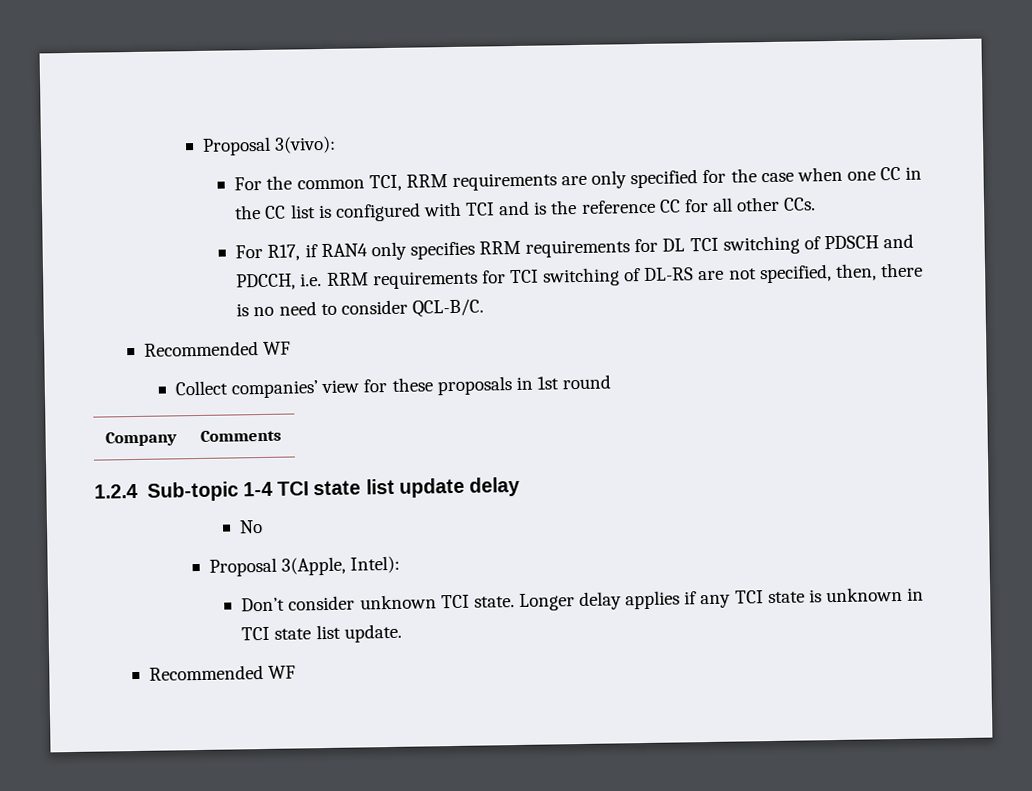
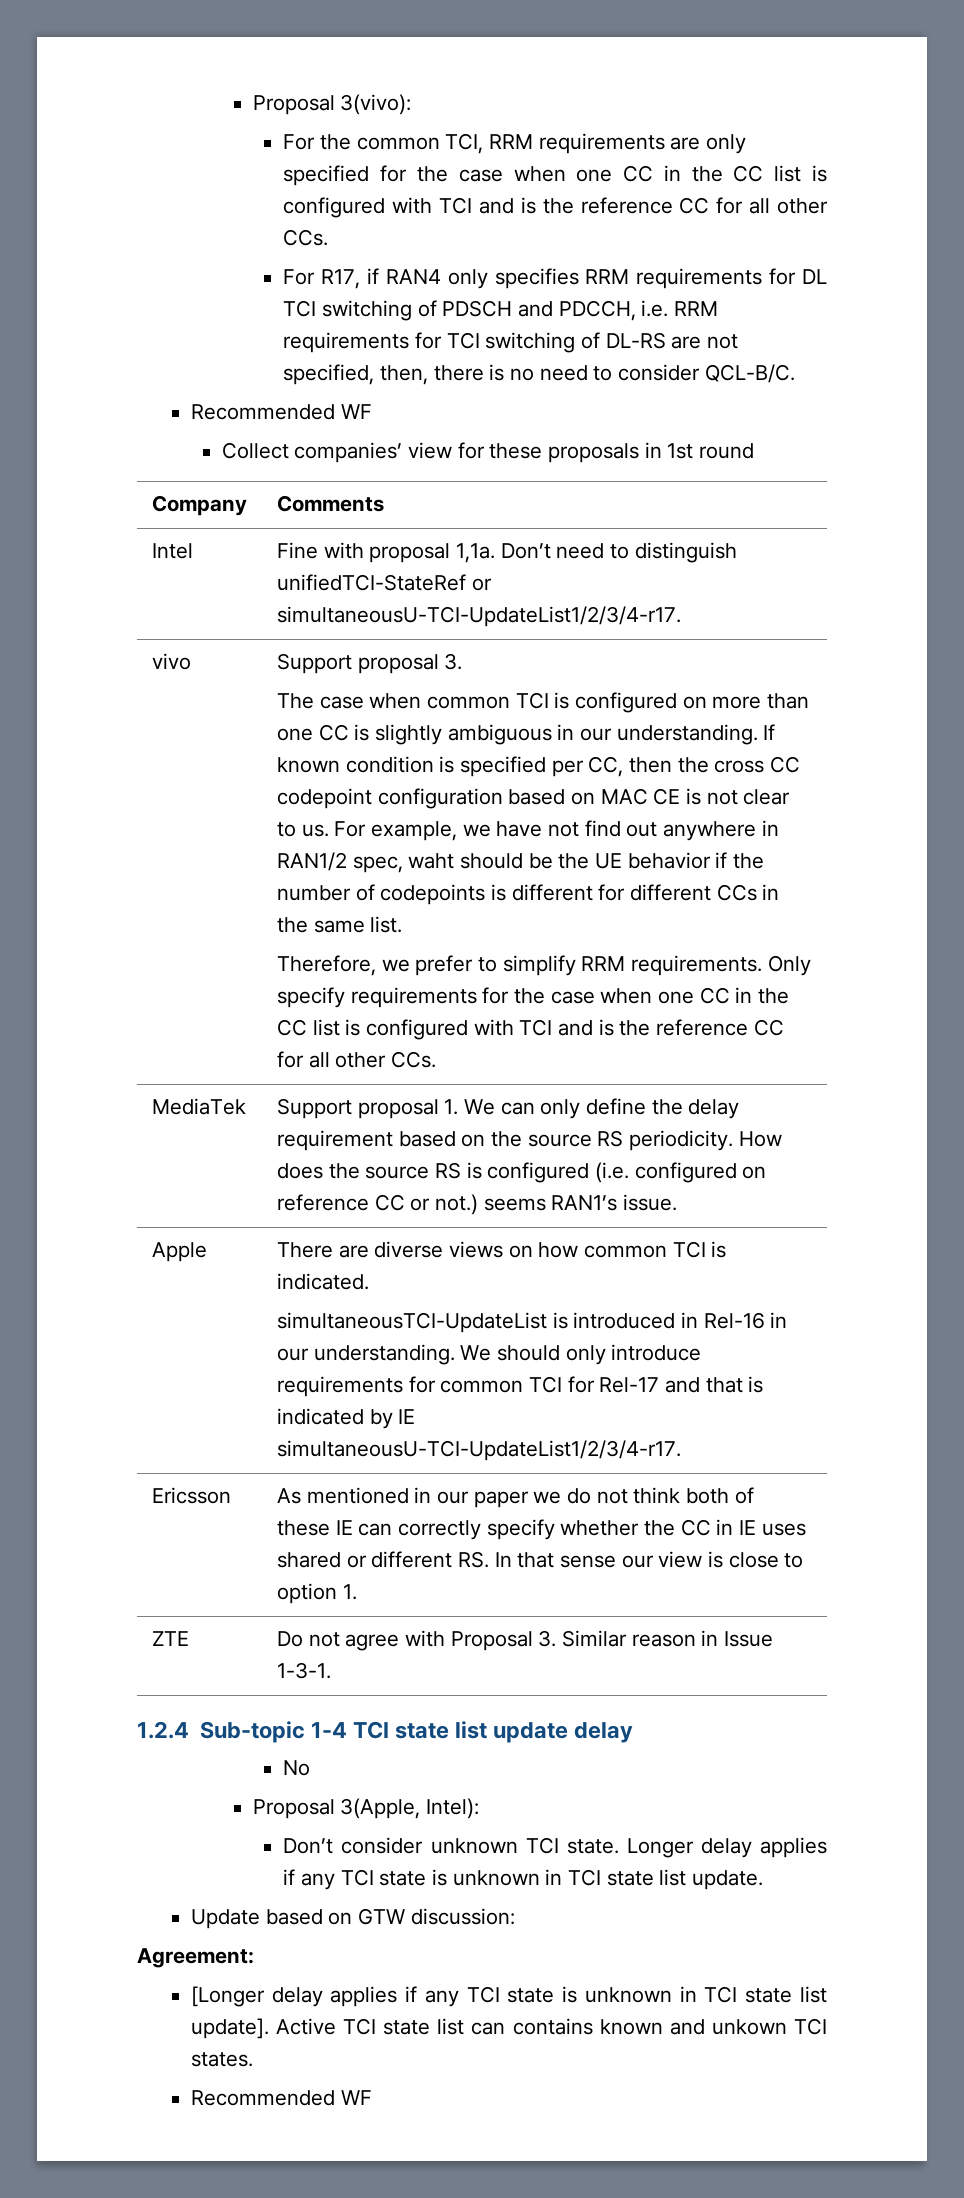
+ Intel | Fine with proposal 1,1a. Don’t need to distinguish unifiedTCI-StateRef or simultaneousU-TCI-UpdateList1/2/3/4-r17.
+ vivo | Support proposal 3.
+ The case when common TCI is configured on more than one CC is slightly ambiguous in our understanding. If known condition is specified per CC, then the cross CC codepoint configuration based on MAC CE is not clear to us. For example, we have not find out anywhere in RAN1/2 spec, waht should be the UE behavior if the number of codepoints is different for different CCs in the same list.
+ Therefore, we prefer to simplify RRM requirements. Only specify requirements for the case when one CC in the CC list is configured with TCI and is the reference CC for all other CCs.
+ MediaTek | Support proposal 1. We can only define the delay requirement based on the source RS periodicity. How does the source RS is configured (i.e. configured on reference CC or not.) seems RAN1’s issue.
+ Apple | There are diverse views on how common TCI is indicated.
+ simultaneousTCI-UpdateList is introduced in Rel-16 in our understanding. We should only introduce requirements for common TCI for Rel-17 and that is indicated by IE simultaneousU-TCI-UpdateList1/2/3/4-r17.
+ Ericsson | As mentioned in our paper we do not think both of these IE can correctly specify whether the CC in IE uses shared or different RS. In that sense our view is close to option 1.
+ ZTE | Do not agree with Proposal 3. Similar reason in Issue 1-3-1.
+ Update based on GTW discussion:
+ Agreement:
+ [Longer delay applies if any TCI state is unknown in TCI state list update]. Active TCI state list can contains known and unkown TCI states.

